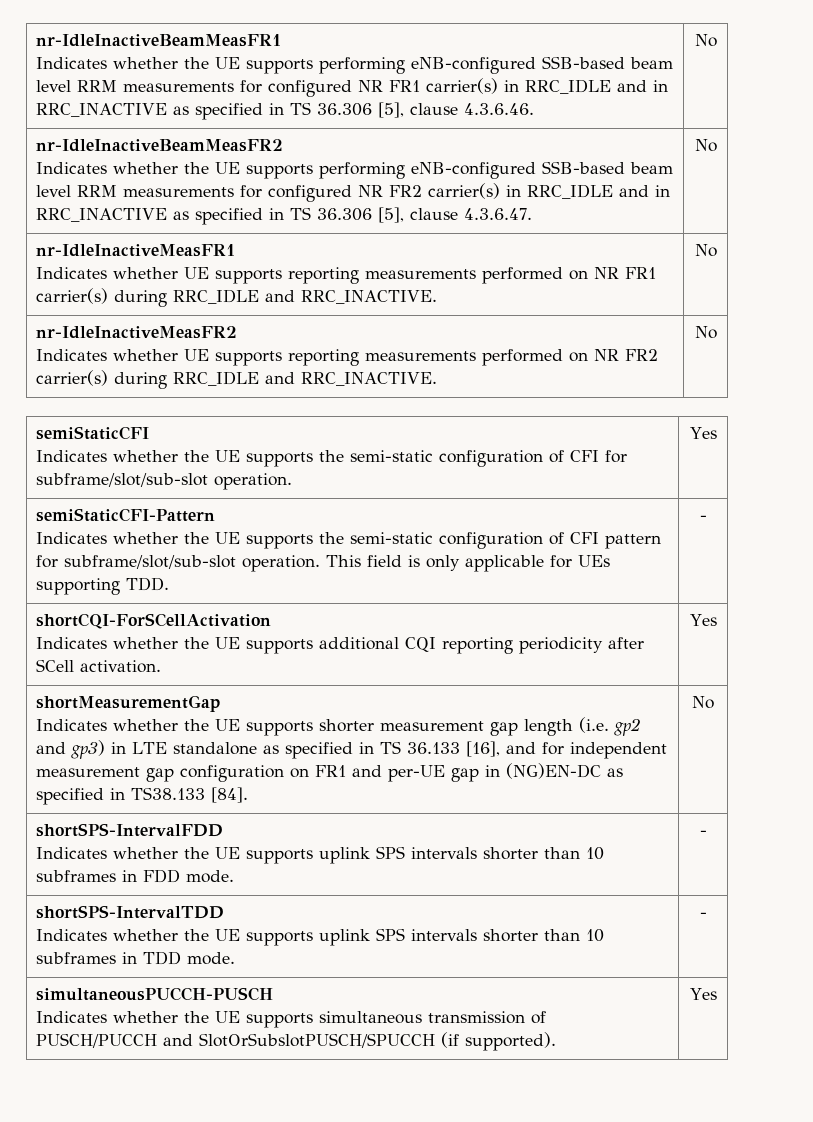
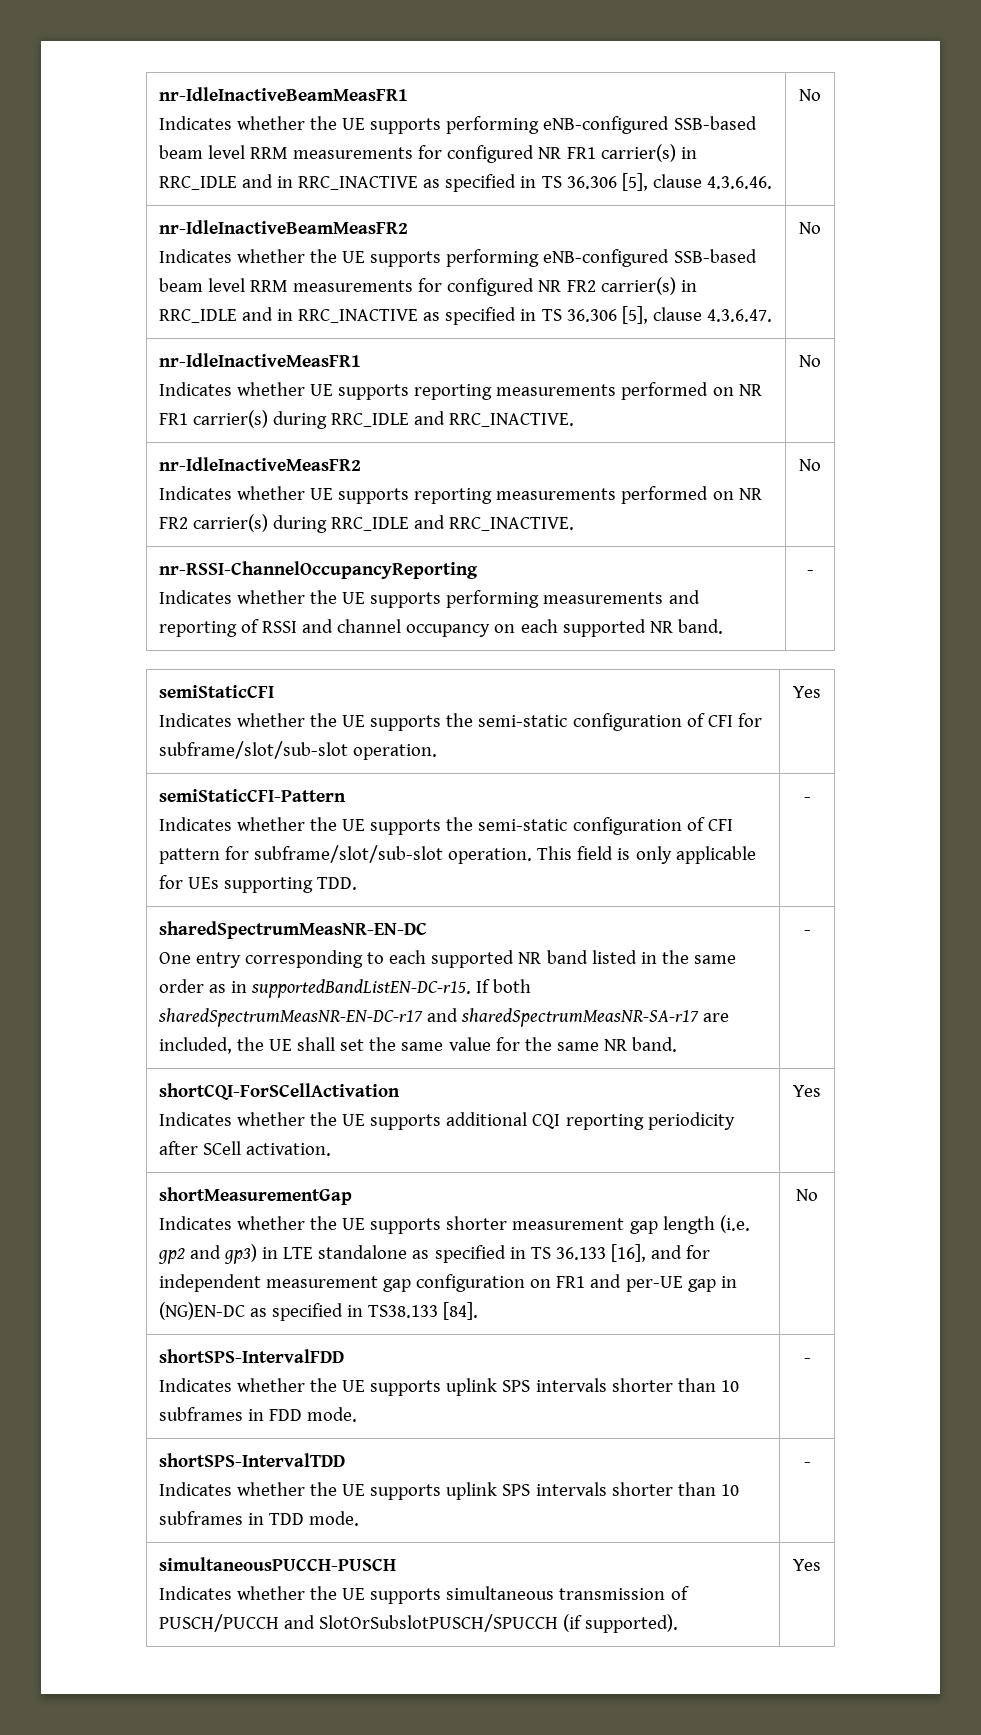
+ nr-RSSI-ChannelOccupancyReporting
+ Indicates whether the UE supports performing measurements and reporting of RSSI and channel occupancy on each supported NR band. | -
+ sharedSpectrumMeasNR-EN-DC
+ One entry corresponding to each supported NR band listed in the same order as in supportedBandListEN-DC-r15. If both sharedSpectrumMeasNR-EN-DC-r17 and sharedSpectrumMeasNR-SA-r17 are included, the UE shall set the same value for the same NR band. | -

